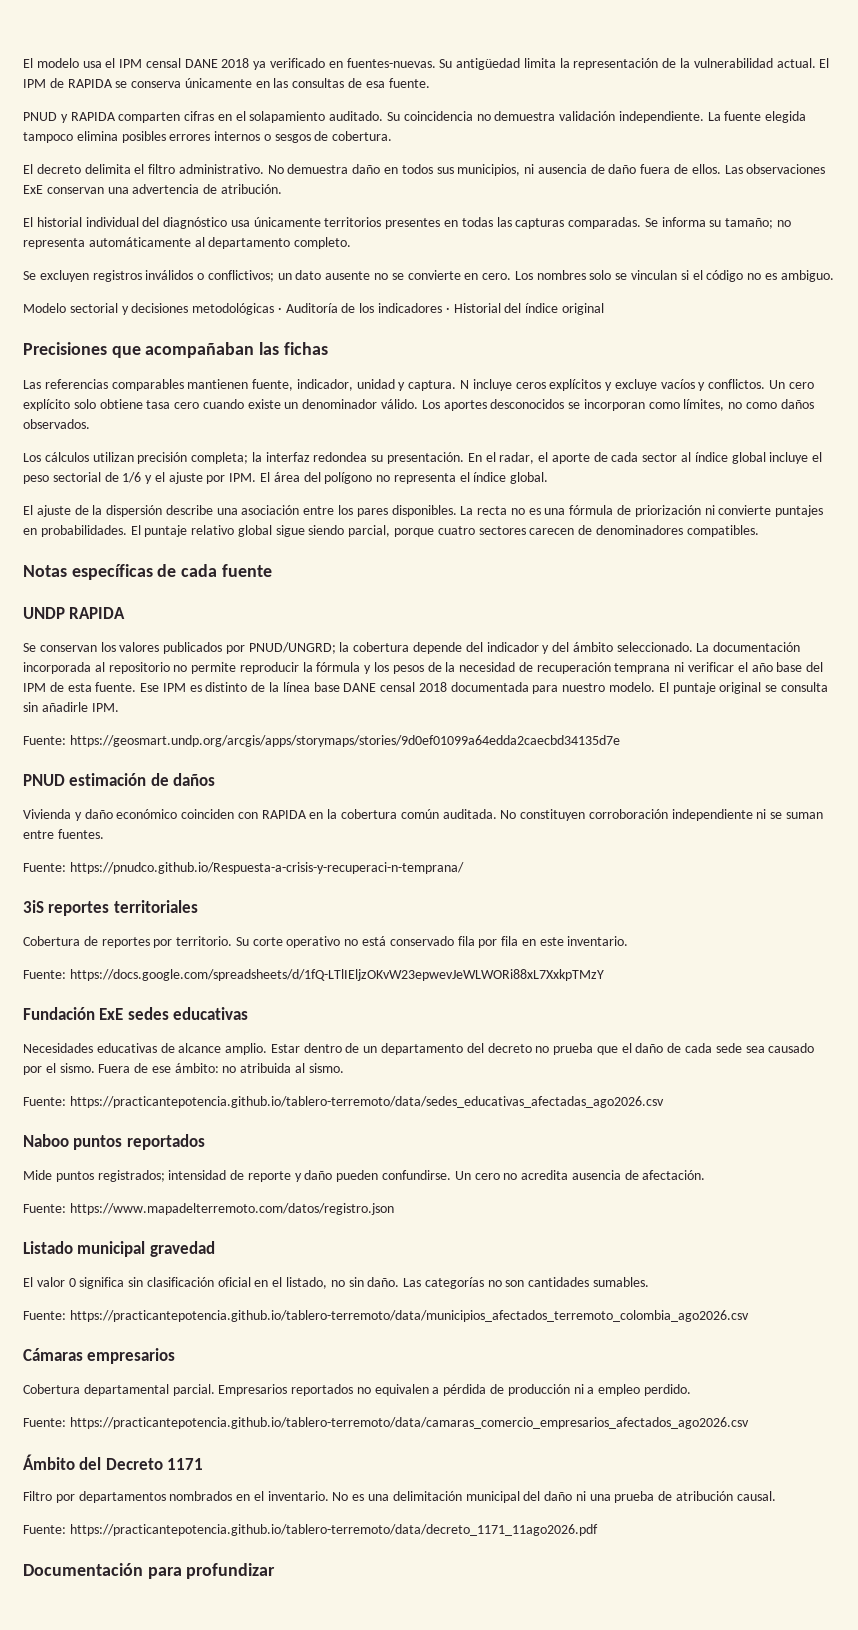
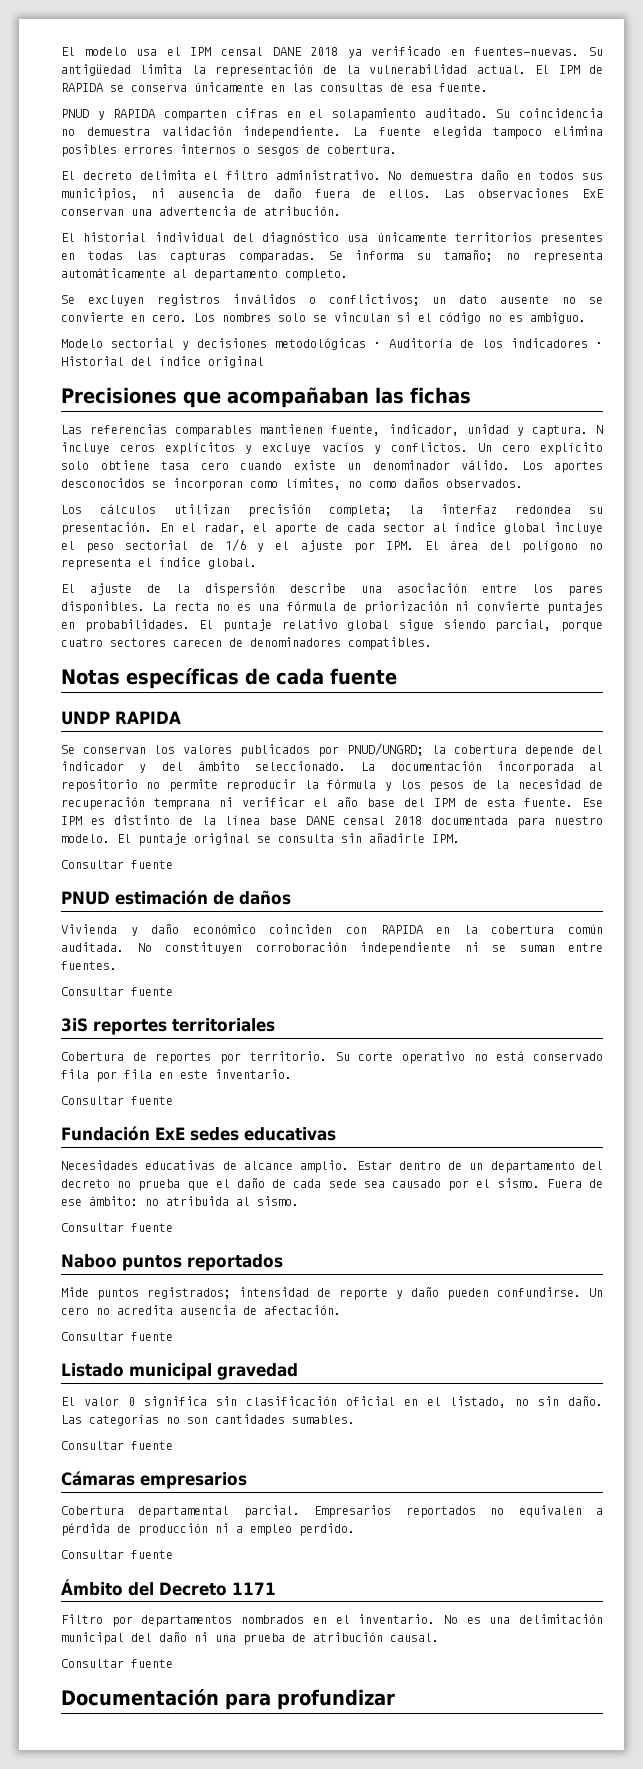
  El puntaje original se consulta sin añadirle IPM.
- Fuente: https://geosmart.undp.org/arcgis/apps/storymaps/stories/9d0ef01099a64edda2caecbd34135d7e
+ Consultar fuente
  No constituyen corroboración independiente ni se suman entre fuentes.
- Fuente: https://pnudco.github.io/Respuesta-a-crisis-y-recuperaci-n-temprana/
+ Consultar fuente
  Su corte operativo no está conservado fila por fila en este inventario.
- Fuente: https://docs.google.com/spreadsheets/d/1fQ-LTlIEljzOKvW23epwevJeWLWORi88xL7XxkpTMzY
+ Consultar fuente
  Fuera de ese ámbito: no atribuida al sismo.
- Fuente: https://practicantepotencia.github.io/tablero-terremoto/data/sedes_educativas_afectadas_ago2026.csv
+ Consultar fuente
  Un cero no acredita ausencia de afectación.
- Fuente: https://www.mapadelterremoto.com/datos/registro.json
+ Consultar fuente
  Las categorías no son cantidades sumables.
- Fuente: https://practicantepotencia.github.io/tablero-terremoto/data/municipios_afectados_terremoto_colombia_ago2026.csv
+ Consultar fuente
  Empresarios reportados no equivalen a pérdida de producción ni a empleo perdido.
- Fuente: https://practicantepotencia.github.io/tablero-terremoto/data/camaras_comercio_empresarios_afectados_ago2026.csv
+ Consultar fuente
  No es una delimitación municipal del daño ni una prueba de atribución causal.
- Fuente: https://practicantepotencia.github.io/tablero-terremoto/data/decreto_1171_11ago2026.pdf
+ Consultar fuente

